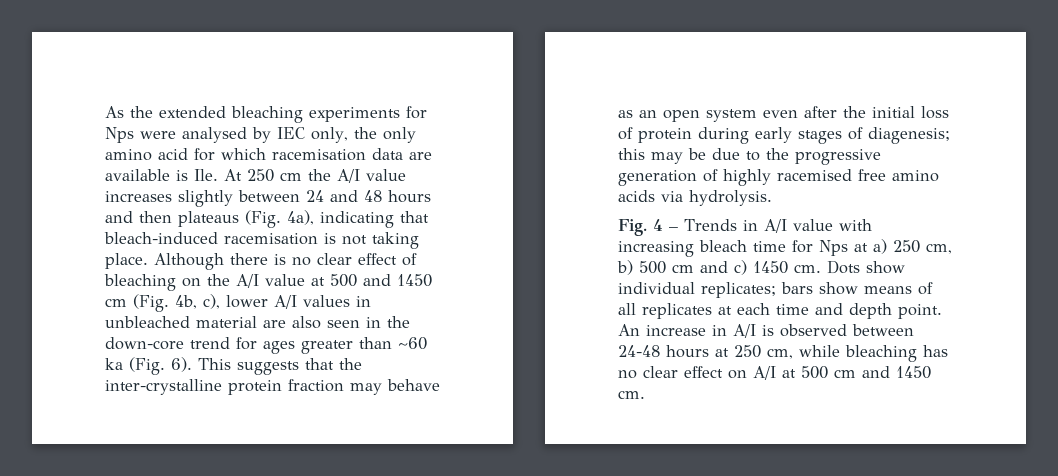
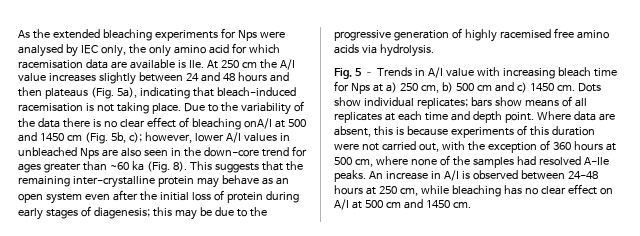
- As the extended bleaching experiments for Nps were analysed by IEC only, the only amino acid for which racemisation data are available is Ile. At 250 cm the A/I value increases slightly between 24 and 48 hours and then plateaus (Fig. 4a), indicating that bleach-induced racemisation is not taking place.
+ As the extended bleaching experiments for Nps were analysed by IEC only, the only amino acid for which racemisation data are available is Ile. At 250 cm the A/I value increases slightly between 24 and 48 hours and then plateaus (Fig. 5a), indicating that bleach-induced racemisation is not taking place.
- Although there is no clear effect of bleaching on the A/I value at 500 and 1450 cm (Fig. 4b, c), lower A/I values in unbleached material are also seen in the down-core trend for ages greater than ~60 ka (Fig. 6).
+ Due to the variability of the data there is no clear effect of bleaching onA/I at 500 and 1450 cm (Fig. 5b, c); however, lower A/I values in unbleached Nps are also seen in the down-core trend for ages greater than ~60 ka (Fig. 8).
- This suggests that the inter-crystalline protein fraction may behave as an open system even after the initial loss of protein during early stages of diagenesis; this may be due to the progressive generation of highly racemised free amino acids via hydrolysis.
+ This suggests that the remaining inter-crystalline protein may behave as an open system even after the initial loss of protein during early stages of diagenesis; this may be due to the progressive generation of highly racemised free amino acids via hydrolysis.
- Fig. 4 – Trends in A/I value with increasing bleach time for Nps at a) 250 cm, b) 500 cm and c) 1450 cm.
+ Fig. 5 – Trends in A/I value with increasing bleach time for Nps at a) 250 cm, b) 500 cm and c) 1450 cm.
+ Where data are absent, this is because experiments of this duration were not carried out, with the exception of 360 hours at 500 cm, where none of the samples had resolved A-Ile peaks.

